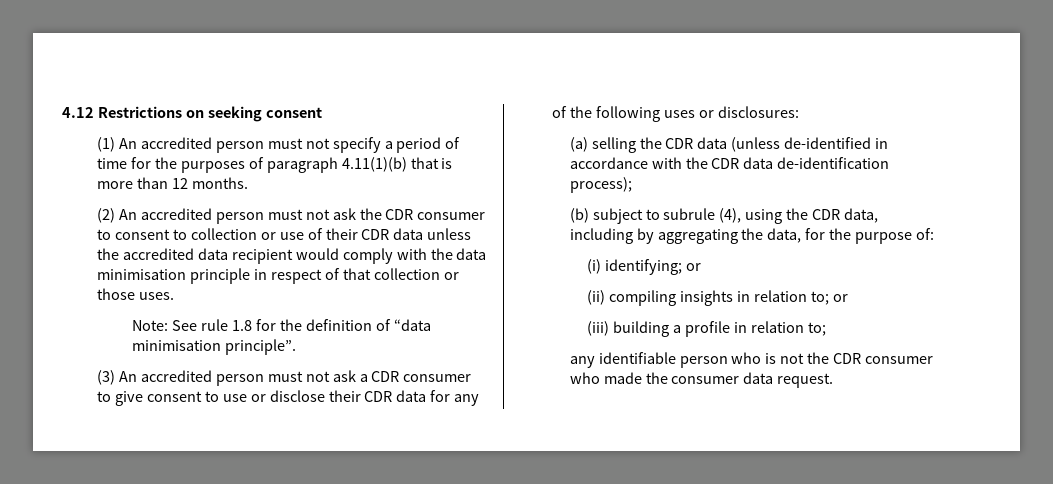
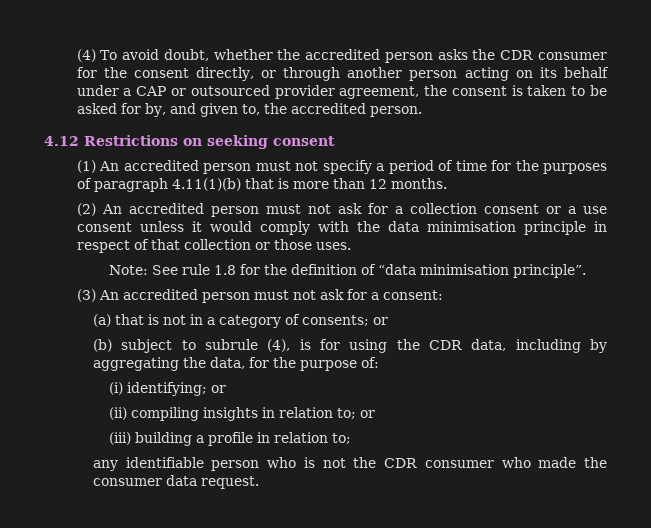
+ (4) To avoid doubt, whether the accredited person asks the CDR consumer for the consent directly, or through another person acting on its behalf under a CAP or outsourced provider agreement, the consent is taken to be asked for by, and given to, the accredited person.
- (2) An accredited person must not ask the CDR consumer to consent to collection or use of their CDR data unless the accredited data recipient would comply with the data minimisation principle in respect of that collection or those uses.
+ (2) An accredited person must not ask for a collection consent or a use consent unless it would comply with the data minimisation principle in respect of that collection or those uses.
- (3) An accredited person must not ask a CDR consumer to give consent to use or disclose their CDR data for any of the following uses or disclosures:
- (a) selling the CDR data (unless de-identified in accordance with the CDR data de-identification process);
+ (3) An accredited person must not ask for a consent:
+ (a) that is not in a category of consents; or
- (b) subject to subrule (4), using the CDR data, including by aggregating the data, for the purpose of:
+ (b) subject to subrule (4), is for using the CDR data, including by aggregating the data, for the purpose of:

